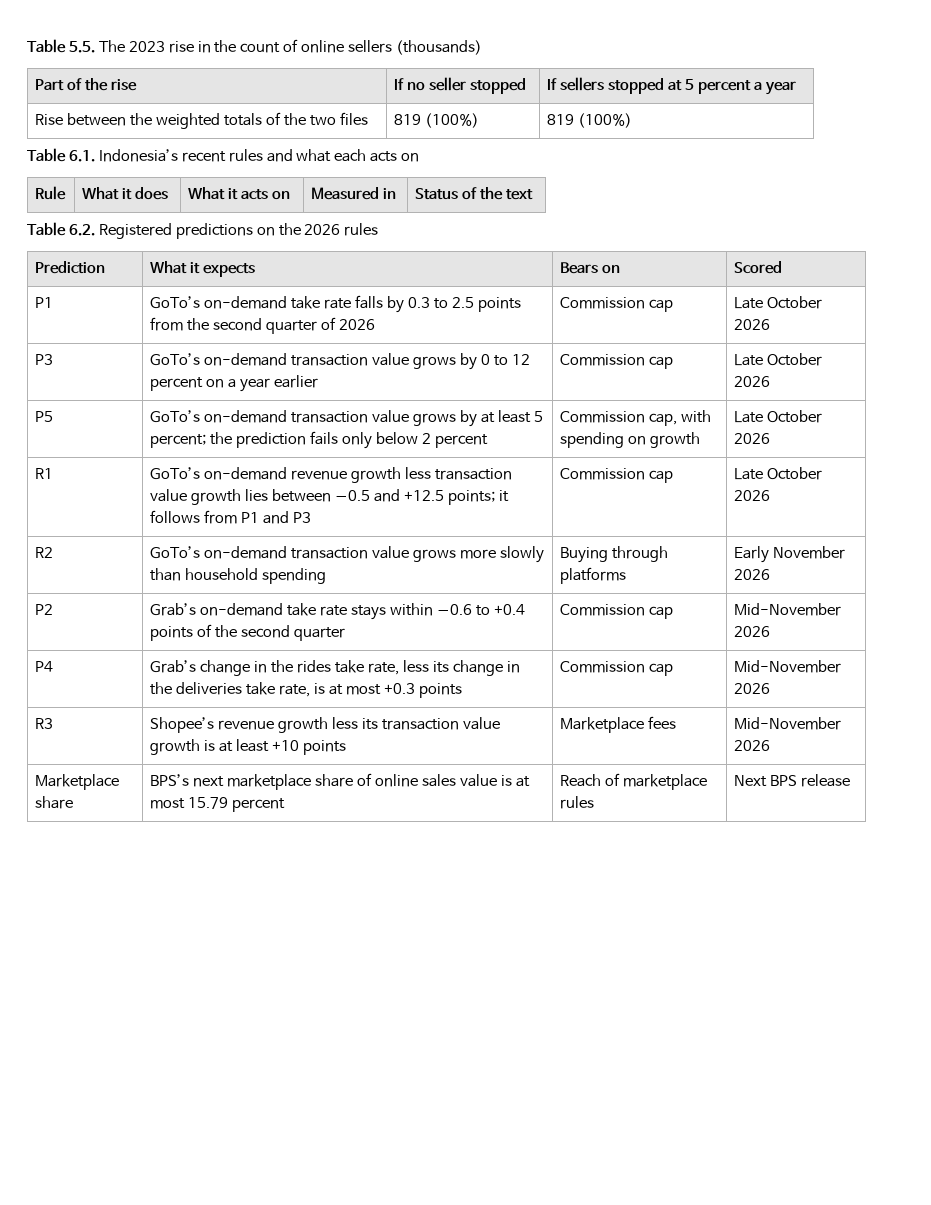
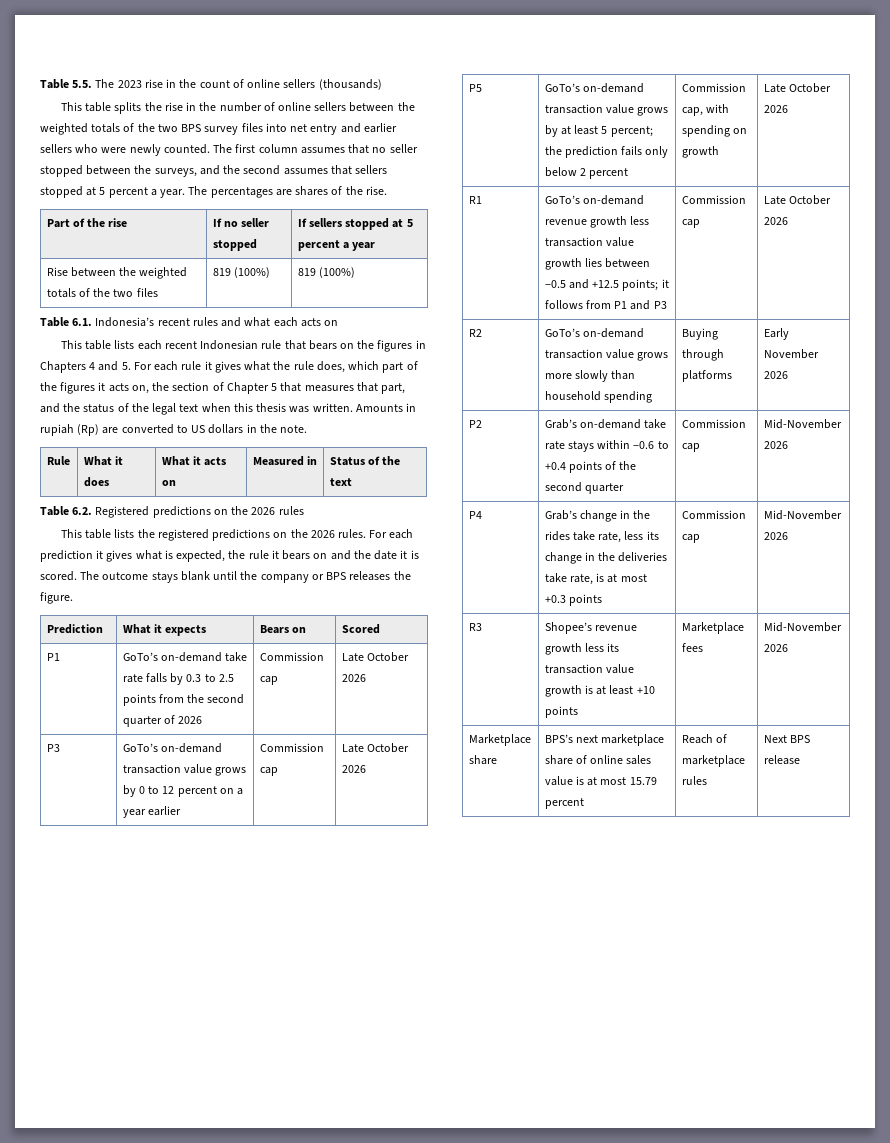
+ This table splits the rise in the number of online sellers between the weighted totals of the two BPS survey files into net entry and earlier sellers who were newly counted. The first column assumes that no seller stopped between the surveys, and the second assumes that sellers stopped at 5 percent a year. The percentages are shares of the rise.
+ This table lists each recent Indonesian rule that bears on the figures in Chapters 4 and 5. For each rule it gives what the rule does, which part of the figures it acts on, the section of Chapter 5 that measures that part, and the status of the legal text when this thesis was written. Amounts in rupiah (Rp) are converted to US dollars in the note.
+ This table lists the registered predictions on the 2026 rules. For each prediction it gives what is expected, the rule it bears on and the date it is scored. The outcome stays blank until the company or BPS releases the figure.

